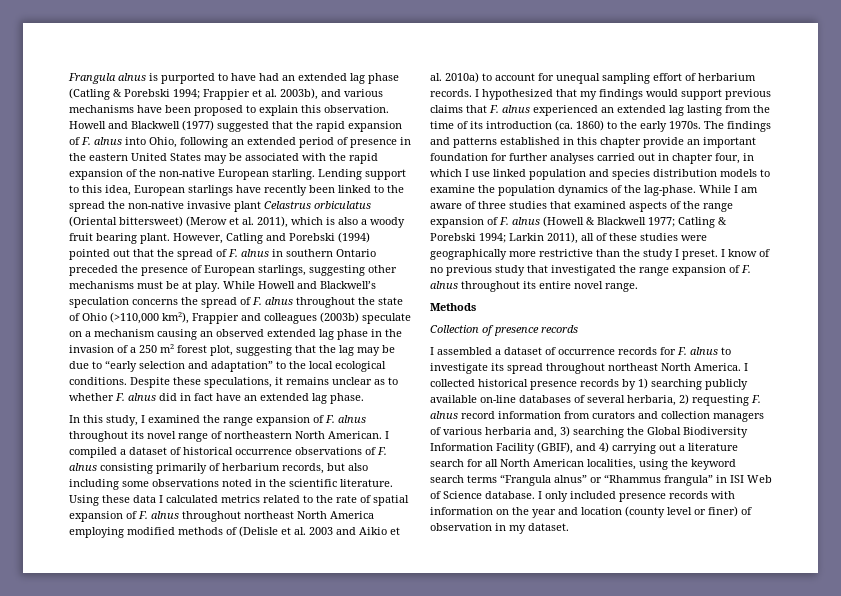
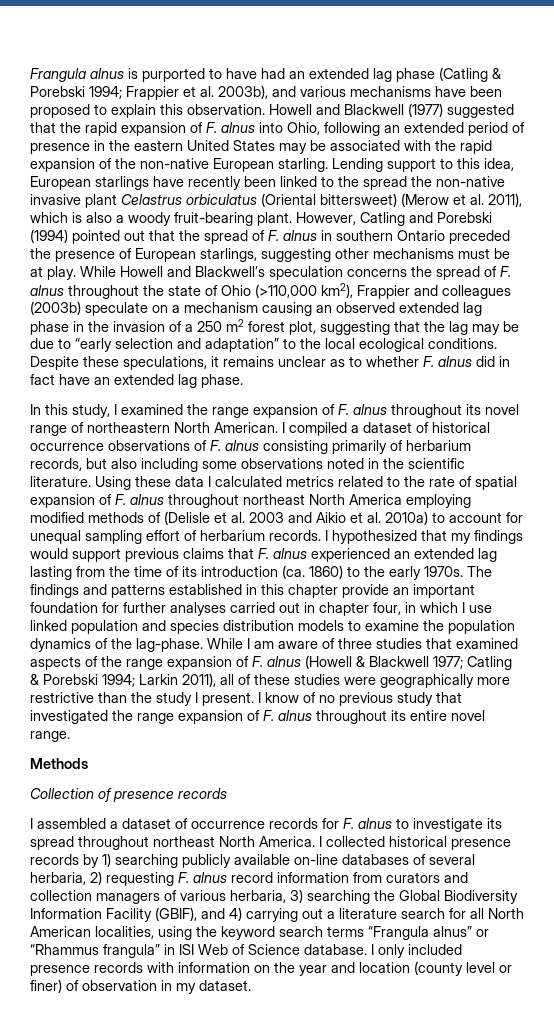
- Lending support to this idea, European starlings have recently been linked to the spread the non-native invasive plant Celastrus orbiculatus (Oriental bittersweet) (Merow et al. 2011), which is also a woody fruit bearing plant.
+ Lending support to this idea, European starlings have recently been linked to the spread the non-native invasive plant Celastrus orbiculatus (Oriental bittersweet) (Merow et al. 2011), which is also a woody fruit-bearing plant.
- While I am aware of three studies that examined aspects of the range expansion of F. alnus (Howell & Blackwell 1977; Catling & Porebski 1994; Larkin 2011), all of these studies were geographically more restrictive than the study I preset.
+ While I am aware of three studies that examined aspects of the range expansion of F. alnus (Howell & Blackwell 1977; Catling & Porebski 1994; Larkin 2011), all of these studies were geographically more restrictive than the study I present.
- I collected historical presence records by 1) searching publicly available on-line databases of several herbaria, 2) requesting F. alnus record information from curators and collection managers of various herbaria and, 3) searching the Global Biodiversity Information Facility (GBIF), and 4) carrying out a literature search for all North American localities, using the keyword search terms “Frangula alnus” or “Rhammus frangula” in ISI Web of Science database.
+ I collected historical presence records by 1) searching publicly available on-line databases of several herbaria, 2) requesting F. alnus record information from curators and collection managers of various herbaria, 3) searching the Global Biodiversity Information Facility (GBIF), and 4) carrying out a literature search for all North American localities, using the keyword search terms “Frangula alnus” or “Rhammus frangula” in ISI Web of Science database.

